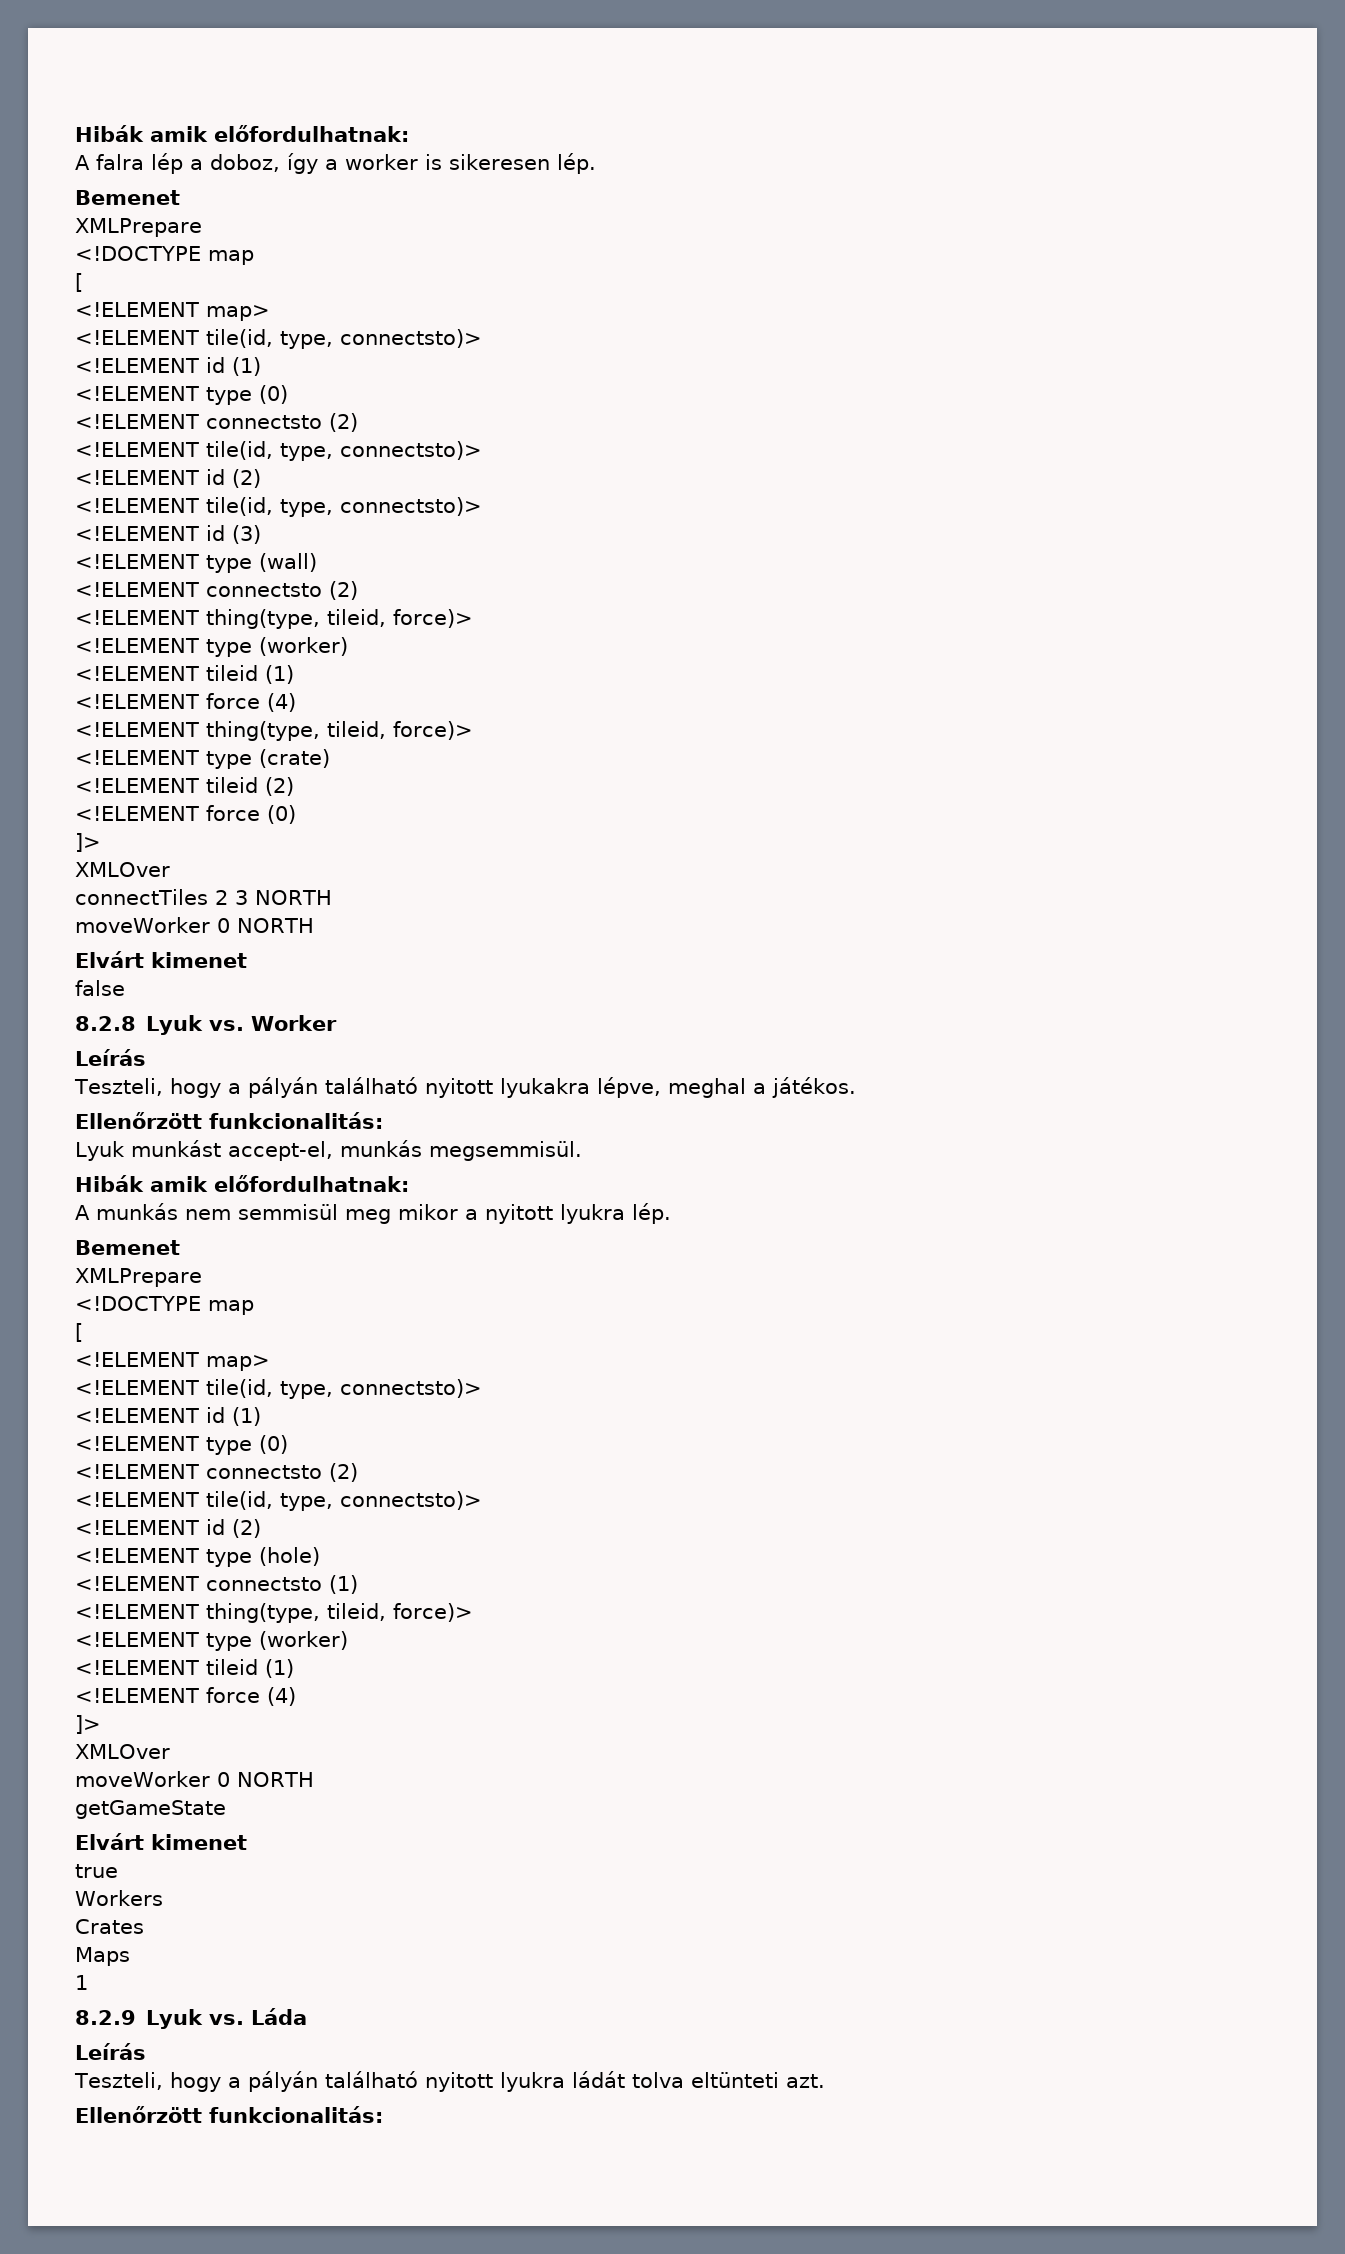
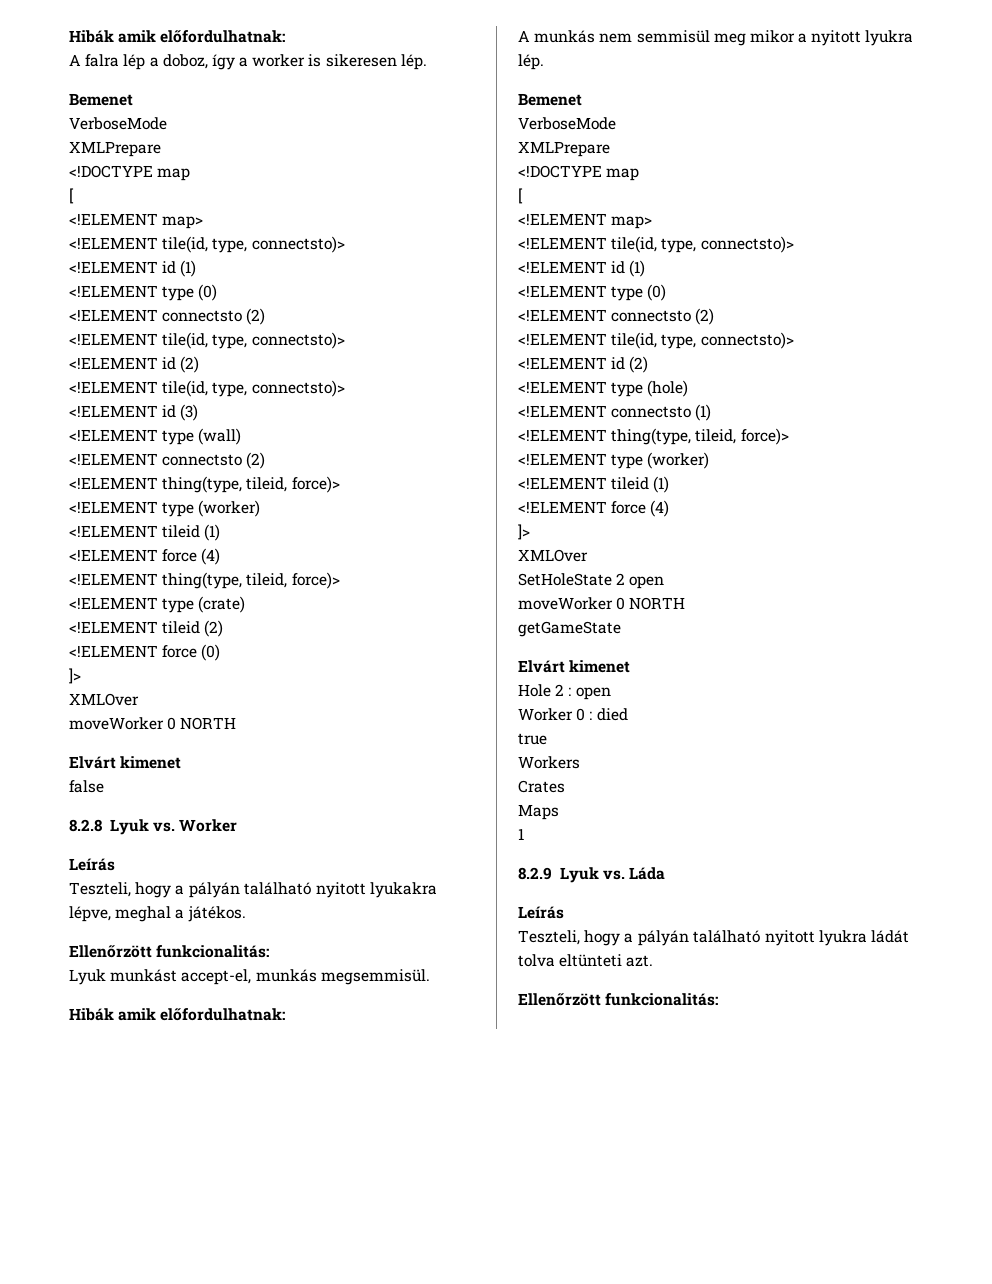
  A falra lép a doboz, így a worker is sikeresen lép.
  Bemenet
+ VerboseMode
- connectTiles 2 3 NORTH
  A munkás nem semmisül meg mikor a nyitott lyukra lép.
  Bemenet
+ VerboseMode
+ SetHoleState 2 open
+ Hole 2 : open
+ Worker 0 : died

